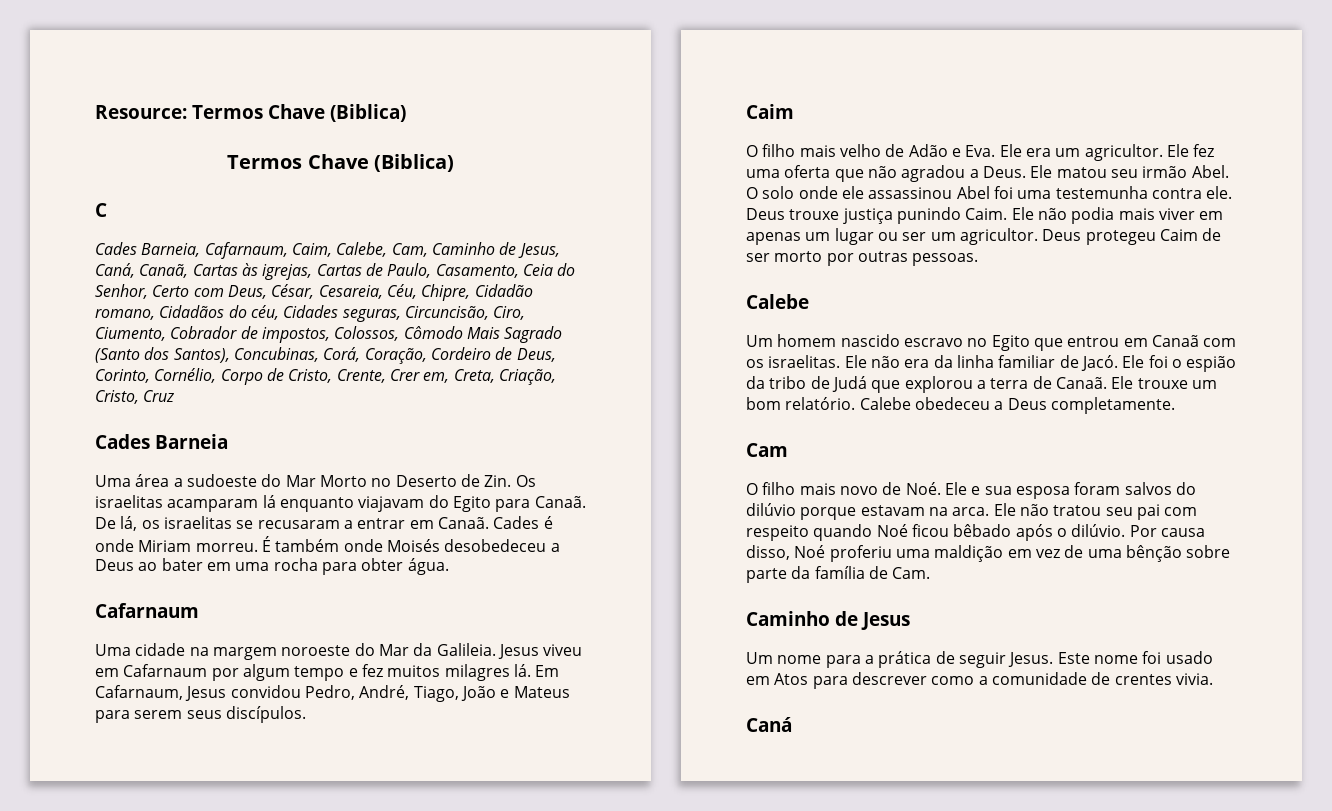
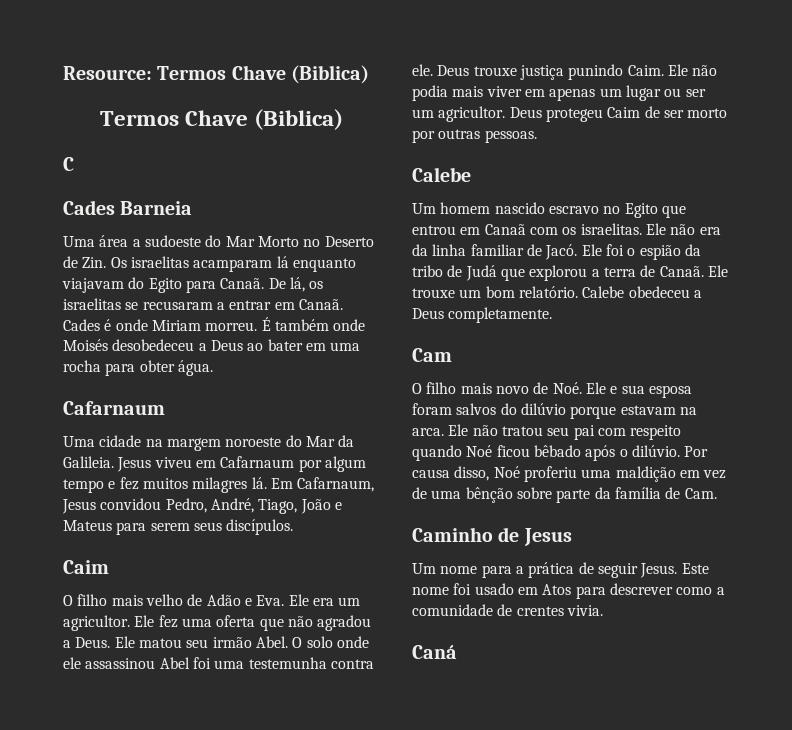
- Cades Barneia, Cafarnaum, Caim, Calebe, Cam, Caminho de Jesus, Caná, Canaã, Cartas às igrejas, Cartas de Paulo, Casamento, Ceia do Senhor, Certo com Deus, César, Cesareia, Céu, Chipre, Cidadão romano, Cidadãos do céu, Cidades seguras, Circuncisão, Ciro, Ciumento, Cobrador de impostos, Colossos, Cômodo Mais Sagrado (Santo dos Santos), Concubinas, Corá, Coração, Cordeiro de Deus, Corinto, Cornélio, Corpo de Cristo, Crente, Crer em, Creta, Criação, Cristo, Cruz

